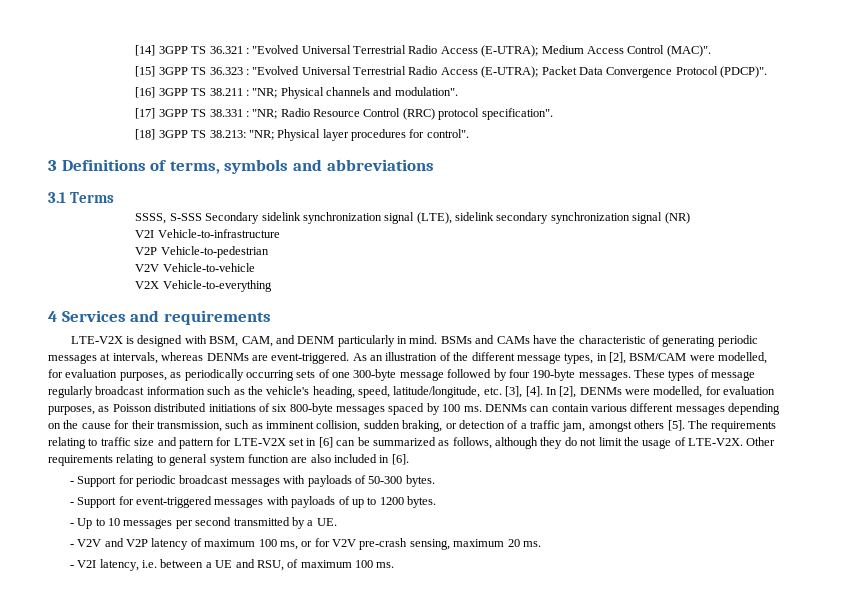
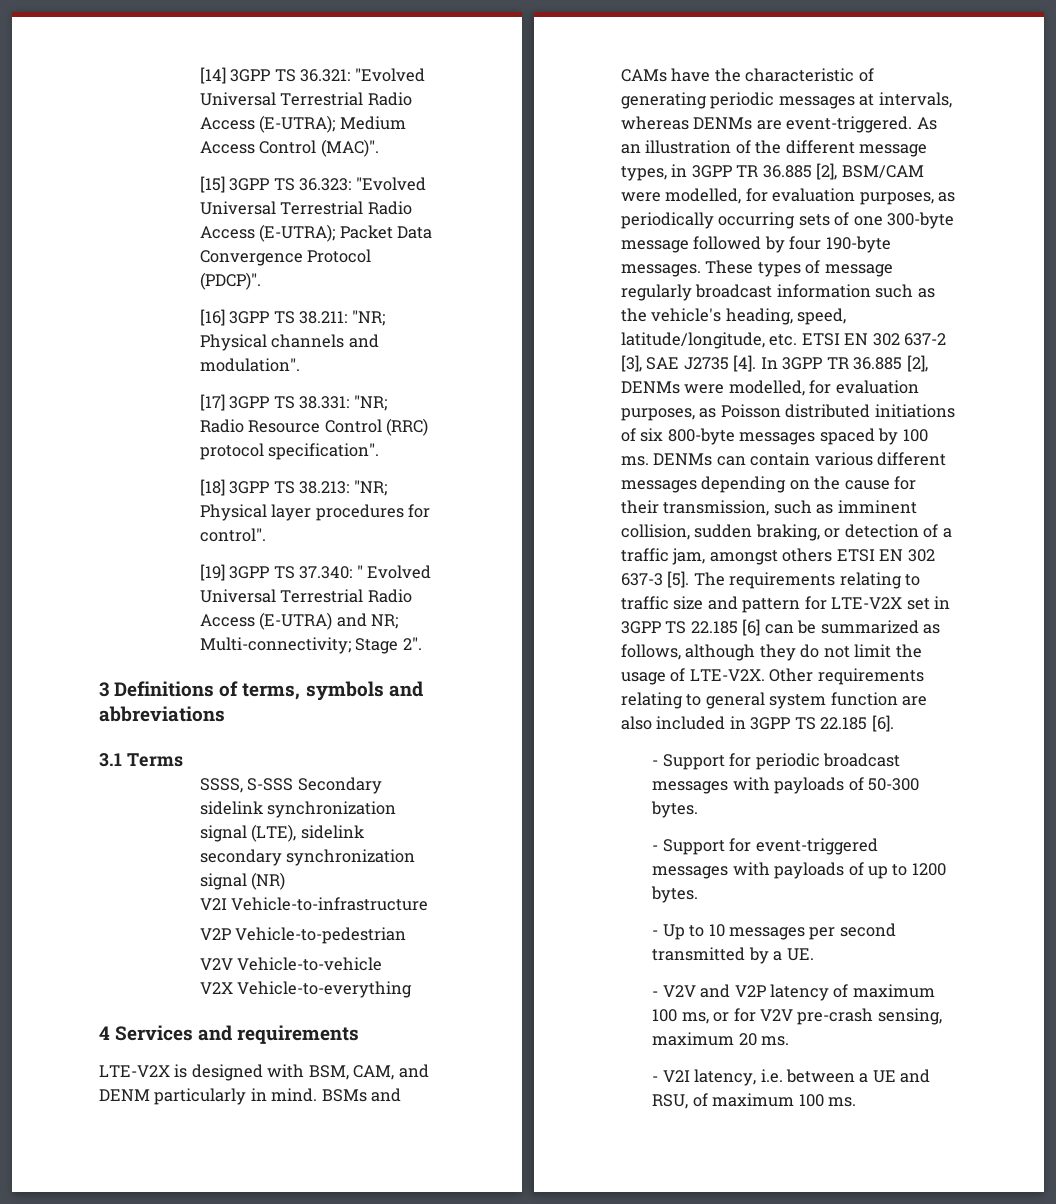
- [14] 3GPP TS 36.321 : "Evolved Universal Terrestrial Radio Access (E-UTRA); Medium Access Control (MAC)".
+ [14] 3GPP TS 36.321: "Evolved Universal Terrestrial Radio Access (E-UTRA); Medium Access Control (MAC)".
- [15] 3GPP TS 36.323 : "Evolved Universal Terrestrial Radio Access (E-UTRA); Packet Data Convergence Protocol (PDCP)".
+ [15] 3GPP TS 36.323: "Evolved Universal Terrestrial Radio Access (E-UTRA); Packet Data Convergence Protocol (PDCP)".
- [16] 3GPP TS 38.211 : "NR; Physical channels and modulation".
+ [16] 3GPP TS 38.211: "NR; Physical channels and modulation".
- [17] 3GPP TS 38.331 : "NR; Radio Resource Control (RRC) protocol specification".
+ [17] 3GPP TS 38.331: "NR; Radio Resource Control (RRC) protocol specification".
+ [19] 3GPP TS 37.340: " Evolved Universal Terrestrial Radio Access (E-UTRA) and NR; Multi-connectivity; Stage 2".
- As an illustration of the different message types, in [2], BSM/CAM were modelled, for evaluation purposes, as periodically occurring sets of one 300-byte message followed by four 190-byte messages.
+ As an illustration of the different message types, in 3GPP TR 36.885 [2], BSM/CAM were modelled, for evaluation purposes, as periodically occurring sets of one 300-byte message followed by four 190-byte messages.
- These types of message regularly broadcast information such as the vehicle's heading, speed, latitude/longitude, etc. [3], [4]. In [2], DENMs were modelled, for evaluation purposes, as Poisson distributed initiations of six 800-byte messages spaced by 100 ms.
+ These types of message regularly broadcast information such as the vehicle's heading, speed, latitude/longitude, etc. ETSI EN 302 637-2 [3], SAE J2735 [4]. In 3GPP TR 36.885 [2], DENMs were modelled, for evaluation purposes, as Poisson distributed initiations of six 800-byte messages spaced by 100 ms.
- DENMs can contain various different messages depending on the cause for their transmission, such as imminent collision, sudden braking, or detection of a traffic jam, amongst others [5].
+ DENMs can contain various different messages depending on the cause for their transmission, such as imminent collision, sudden braking, or detection of a traffic jam, amongst others ETSI EN 302 637-3 [5].
- The requirements relating to traffic size and pattern for LTE-V2X set in [6] can be summarized as follows, although they do not limit the usage of LTE-V2X.
+ The requirements relating to traffic size and pattern for LTE-V2X set in 3GPP TS 22.185 [6] can be summarized as follows, although they do not limit the usage of LTE-V2X.
- Other requirements relating to general system function are also included in [6].
+ Other requirements relating to general system function are also included in 3GPP TS 22.185 [6].

